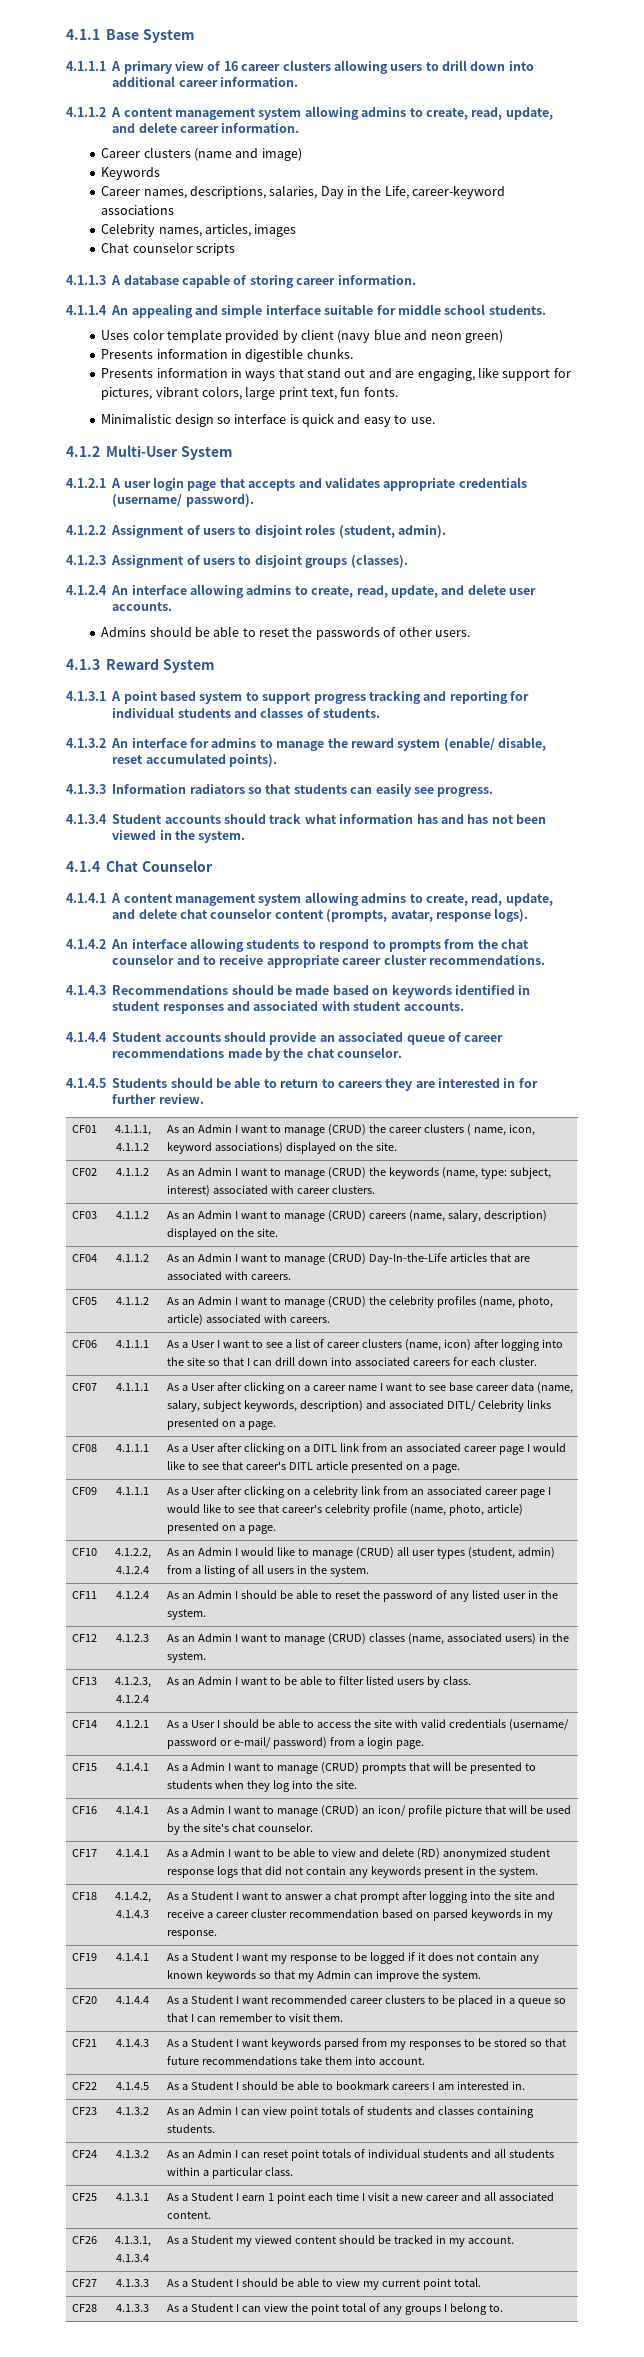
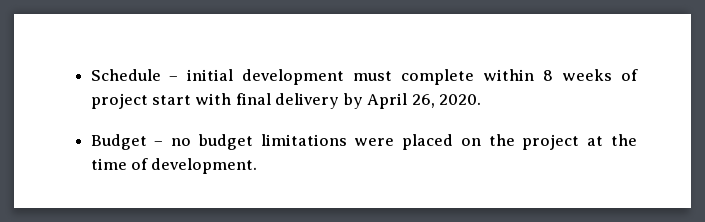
- 4.1.1 Base System
- 4.1.1.1 A primary view of 16 career clusters allowing users to drill down into additional career information.
- 4.1.1.2 A content management system allowing admins to create, read, update, and delete career information.
- Career clusters (name and image)
- Keywords
- Career names, descriptions, salaries, Day in the Life, career-keyword associations
- Celebrity names, articles, images
- Chat counselor scripts
- 4.1.1.3 A database capable of storing career information.
- 4.1.1.4 An appealing and simple interface suitable for middle school students.
- Uses color template provided by client (navy blue and neon green)
- Presents information in digestible chunks.
- Presents information in ways that stand out and are engaging, like support for pictures, vibrant colors, large print text, fun fonts.
- Minimalistic design so interface is quick and easy to use.
- 4.1.2 Multi-User System
- 4.1.2.1 A user login page that accepts and validates appropriate credentials (username/ password).
- 4.1.2.2 Assignment of users to disjoint roles (student, admin).
- 4.1.2.3 Assignment of users to disjoint groups (classes).
- 4.1.2.4 An interface allowing admins to create, read, update, and delete user accounts.
- Admins should be able to reset the passwords of other users.
- 4.1.3 Reward System
- 4.1.3.1 A point based system to support progress tracking and reporting for individual students and classes of students.
- 4.1.3.2 An interface for admins to manage the reward system (enable/ disable, reset accumulated points).
- 4.1.3.3 Information radiators so that students can easily see progress.
- 4.1.3.4 Student accounts should track what information has and has not been viewed in the system.
- 4.1.4 Chat Counselor
- 4.1.4.1 A content management system allowing admins to create, read, update, and delete chat counselor content (prompts, avatar, response logs).
- 4.1.4.2 An interface allowing students to respond to prompts from the chat counselor and to receive appropriate career cluster recommendations.
- 4.1.4.3 Recommendations should be made based on keywords identified in student responses and associated with student accounts.
- 4.1.4.4 Student accounts should provide an associated queue of career recommendations made by the chat counselor.
- 4.1.4.5 Students should be able to return to careers they are interested in for further review.
- CF01 | 4.1.1.1, 4.1.1.2 | As an Admin I want to manage (CRUD) the career clusters ( name, icon, keyword associations) displayed on the site.
- CF02 | 4.1.1.2 | As an Admin I want to manage (CRUD) the keywords (name, type: subject, interest) associated with career clusters.
- CF03 | 4.1.1.2 | As an Admin I want to manage (CRUD) careers (name, salary, description) displayed on the site.
- CF04 | 4.1.1.2 | As an Admin I want to manage (CRUD) Day-In-the-Life articles that are associated with careers.
- CF05 | 4.1.1.2 | As an Admin I want to manage (CRUD) the celebrity profiles (name, photo, article) associated with careers.
- CF06 | 4.1.1.1 | As a User I want to see a list of career clusters (name, icon) after logging into the site so that I can drill down into associated careers for each cluster.
- CF07 | 4.1.1.1 | As a User after clicking on a career name I want to see base career data (name, salary, subject keywords, description) and associated DITL/ Celebrity links presented on a page.
- CF08 | 4.1.1.1 | As a User after clicking on a DITL link from an associated career page I would like to see that career's DITL article presented on a page.
- CF09 | 4.1.1.1 | As a User after clicking on a celebrity link from an associated career page I would like to see that career's celebrity profile (name, photo, article) presented on a page.
- CF10 | 4.1.2.2, 4.1.2.4 | As an Admin I would like to manage (CRUD) all user types (student, admin) from a listing of all users in the system.
- CF11 | 4.1.2.4 | As an Admin I should be able to reset the password of any listed user in the system.
- CF12 | 4.1.2.3 | As an Admin I want to manage (CRUD) classes (name, associated users) in the system.
- CF13 | 4.1.2.3, 4.1.2.4 | As an Admin I want to be able to filter listed users by class.
- CF14 | 4.1.2.1 | As a User I should be able to access the site with valid credentials (username/ password or e-mail/ password) from a login page.
- CF15 | 4.1.4.1 | As a Admin I want to manage (CRUD) prompts that will be presented to students when they log into the site.
- CF16 | 4.1.4.1 | As a Admin I want to manage (CRUD) an icon/ profile picture that will be used by the site's chat counselor.
- CF17 | 4.1.4.1 | As a Admin I want to be able to view and delete (RD) anonymized student response logs that did not contain any keywords present in the system.
- CF18 | 4.1.4.2, 4.1.4.3 | As a Student I want to answer a chat prompt after logging into the site and receive a career cluster recommendation based on parsed keywords in my response.
- CF19 | 4.1.4.1 | As a Student I want my response to be logged if it does not contain any known keywords so that my Admin can improve the system.
- CF20 | 4.1.4.4 | As a Student I want recommended career clusters to be placed in a queue so that I can remember to visit them.
- CF21 | 4.1.4.3 | As a Student I want keywords parsed from my responses to be stored so that future recommendations take them into account.
- CF22 | 4.1.4.5 | As a Student I should be able to bookmark careers I am interested in.
- CF23 | 4.1.3.2 | As an Admin I can view point totals of students and classes containing students.
- CF24 | 4.1.3.2 | As an Admin I can reset point totals of individual students and all students within a particular class.
- CF25 | 4.1.3.1 | As a Student I earn 1 point each time I visit a new career and all associated content.
- CF26 | 4.1.3.1, 4.1.3.4 | As a Student my viewed content should be tracked in my account.
- CF27 | 4.1.3.3 | As a Student I should be able to view my current point total.
- CF28 | 4.1.3.3 | As a Student I can view the point total of any groups I belong to.
+ Schedule – initial development must complete within 8 weeks of project start with final delivery by April 26, 2020.
+ Budget – no budget limitations were placed on the project at the time of development.

